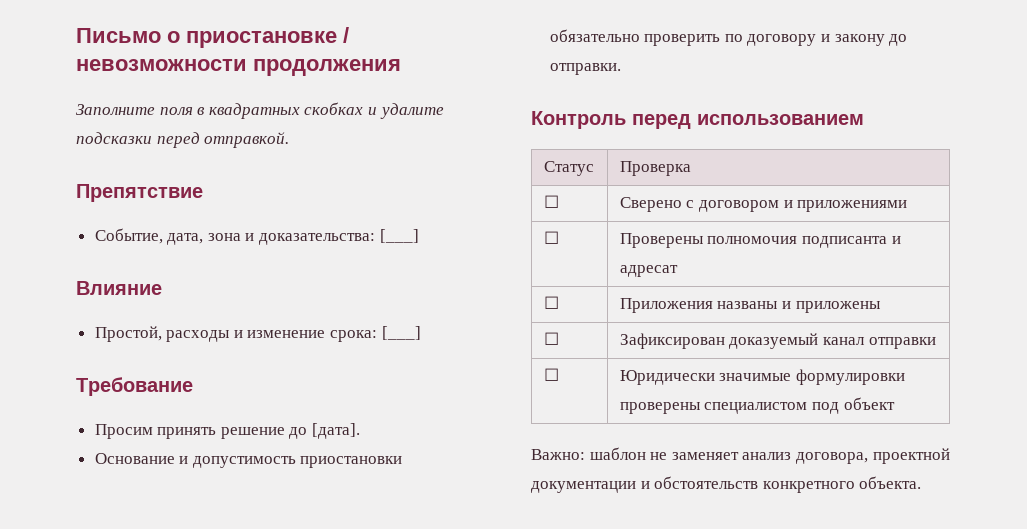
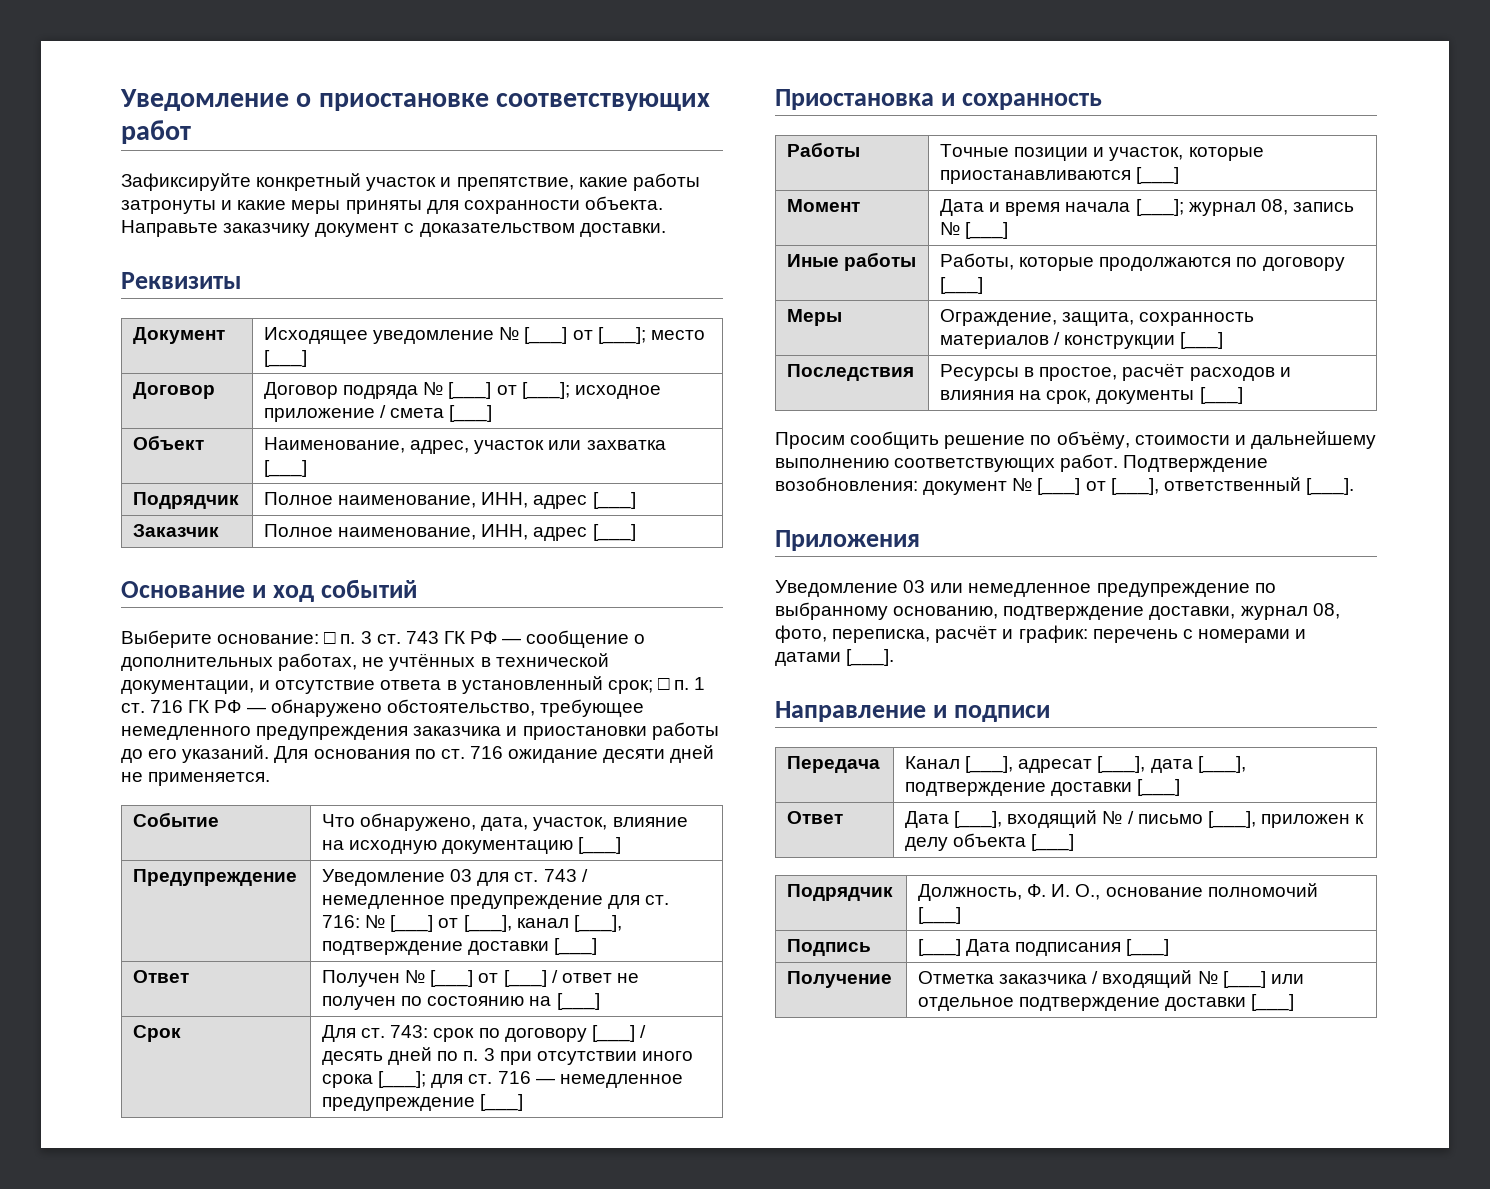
- Письмо о приостановке / невозможности продолжения
- Заполните поля в квадратных скобках и удалите подсказки перед отправкой.
- Препятствие
- Событие, дата, зона и доказательства: [___]
- Влияние
- Простой, расходы и изменение срока: [___]
- Требование
- Просим принять решение до [дата].
- Основание и допустимость приостановки обязательно проверить по договору и закону до отправки.
- Контроль перед использованием
- Статус | Проверка
- ☐ | Сверено с договором и приложениями
- ☐ | Проверены полномочия подписанта и адресат
- ☐ | Приложения названы и приложены
- ☐ | Зафиксирован доказуемый канал отправки
- ☐ | Юридически значимые формулировки проверены специалистом под объект
- Важно: шаблон не заменяет анализ договора, проектной документации и обстоятельств конкретного объекта.
+ Уведомление о приостановке соответствующих работ
+ Зафиксируйте конкретный участок и препятствие, какие работы затронуты и какие меры приняты для сохранности объекта. Направьте заказчику документ с доказательством доставки.
+ Реквизиты
+ Документ | Исходящее уведомление № [___] от [___]; место [___]
+ Договор | Договор подряда № [___] от [___]; исходное приложение / смета [___]
+ Объект | Наименование, адрес, участок или захватка [___]
+ Подрядчик | Полное наименование, ИНН, адрес [___]
+ Заказчик | Полное наименование, ИНН, адрес [___]
+ Основание и ход событий
+ Выберите основание: □ п. 3 ст. 743 ГК РФ — сообщение о дополнительных работах, не учтённых в технической документации, и отсутствие ответа в установленный срок; □ п. 1 ст. 716 ГК РФ — обнаружено обстоятельство, требующее немедленного предупреждения заказчика и приостановки работы до его указаний. Для основания по ст. 716 ожидание десяти дней не применяется.
+ Событие | Что обнаружено, дата, участок, влияние на исходную документацию [___]
+ Предупреждение | Уведомление 03 для ст. 743 / немедленное предупреждение для ст. 716: № [___] от [___], канал [___], подтверждение доставки [___]
+ Ответ | Получен № [___] от [___] / ответ не получен по состоянию на [___]
+ Срок | Для ст. 743: срок по договору [___] / десять дней по п. 3 при отсутствии иного срока [___]; для ст. 716 — немедленное предупреждение [___]
+ Приостановка и сохранность
+ Работы | Точные позиции и участок, которые приостанавливаются [___]
+ Момент | Дата и время начала [___]; журнал 08, запись № [___]
+ Иные работы | Работы, которые продолжаются по договору [___]
+ Меры | Ограждение, защита, сохранность материалов / конструкции [___]
+ Последствия | Ресурсы в простое, расчёт расходов и влияния на срок, документы [___]
+ Просим сообщить решение по объёму, стоимости и дальнейшему выполнению соответствующих работ. Подтверждение возобновления: документ № [___] от [___], ответственный [___].
+ Приложения
+ Уведомление 03 или немедленное предупреждение по выбранному основанию, подтверждение доставки, журнал 08, фото, переписка, расчёт и график: перечень с номерами и датами [___].
+ Направление и подписи
+ Передача | Канал [___], адресат [___], дата [___], подтверждение доставки [___]
+ Ответ | Дата [___], входящий № / письмо [___], приложен к делу объекта [___]
+ Подрядчик | Должность, Ф. И. О., основание полномочий [___]
+ Подпись | [___] Дата подписания [___]
+ Получение | Отметка заказчика / входящий № [___] или отдельное подтверждение доставки [___]

